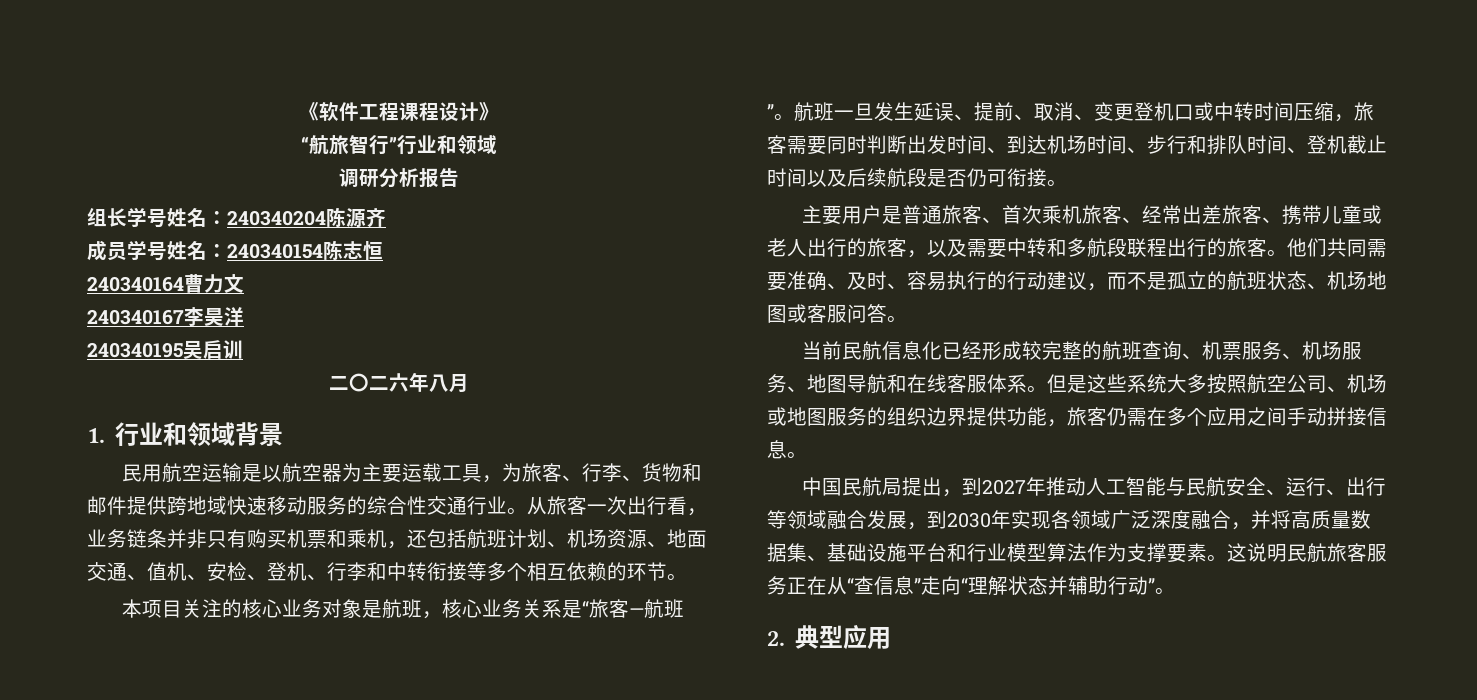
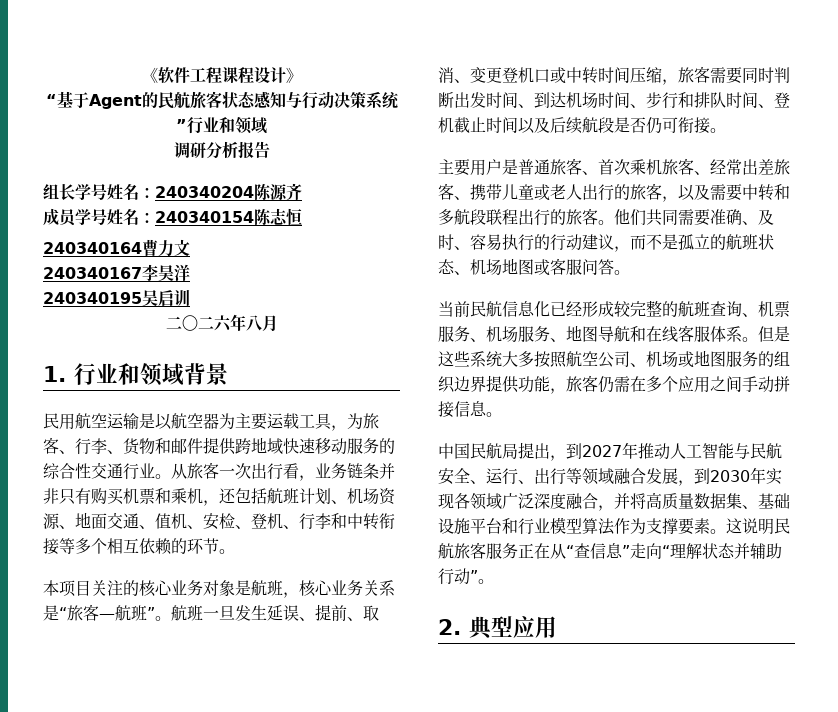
- “航旅智行”行业和领域
+ “基于Agent的民航旅客状态感知与行动决策系统”行业和领域

